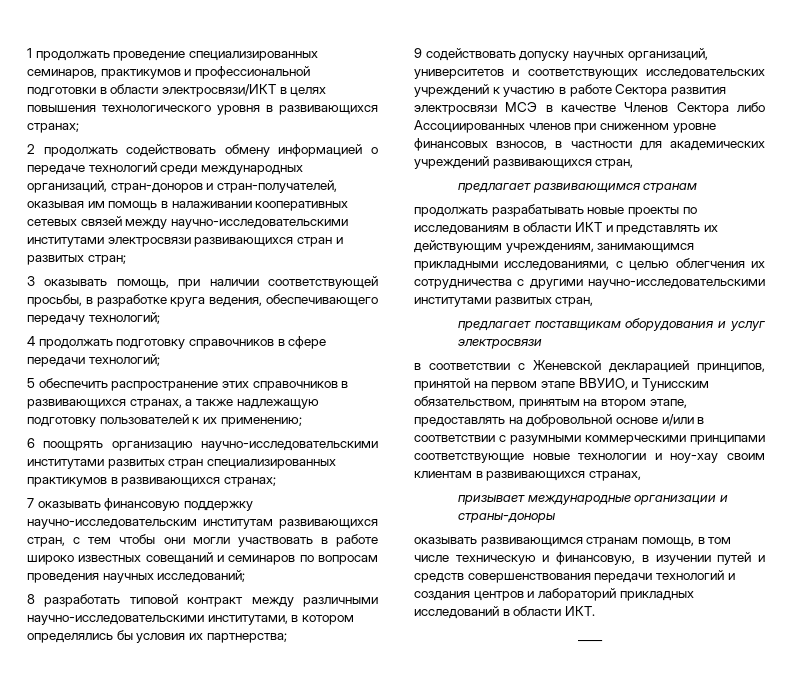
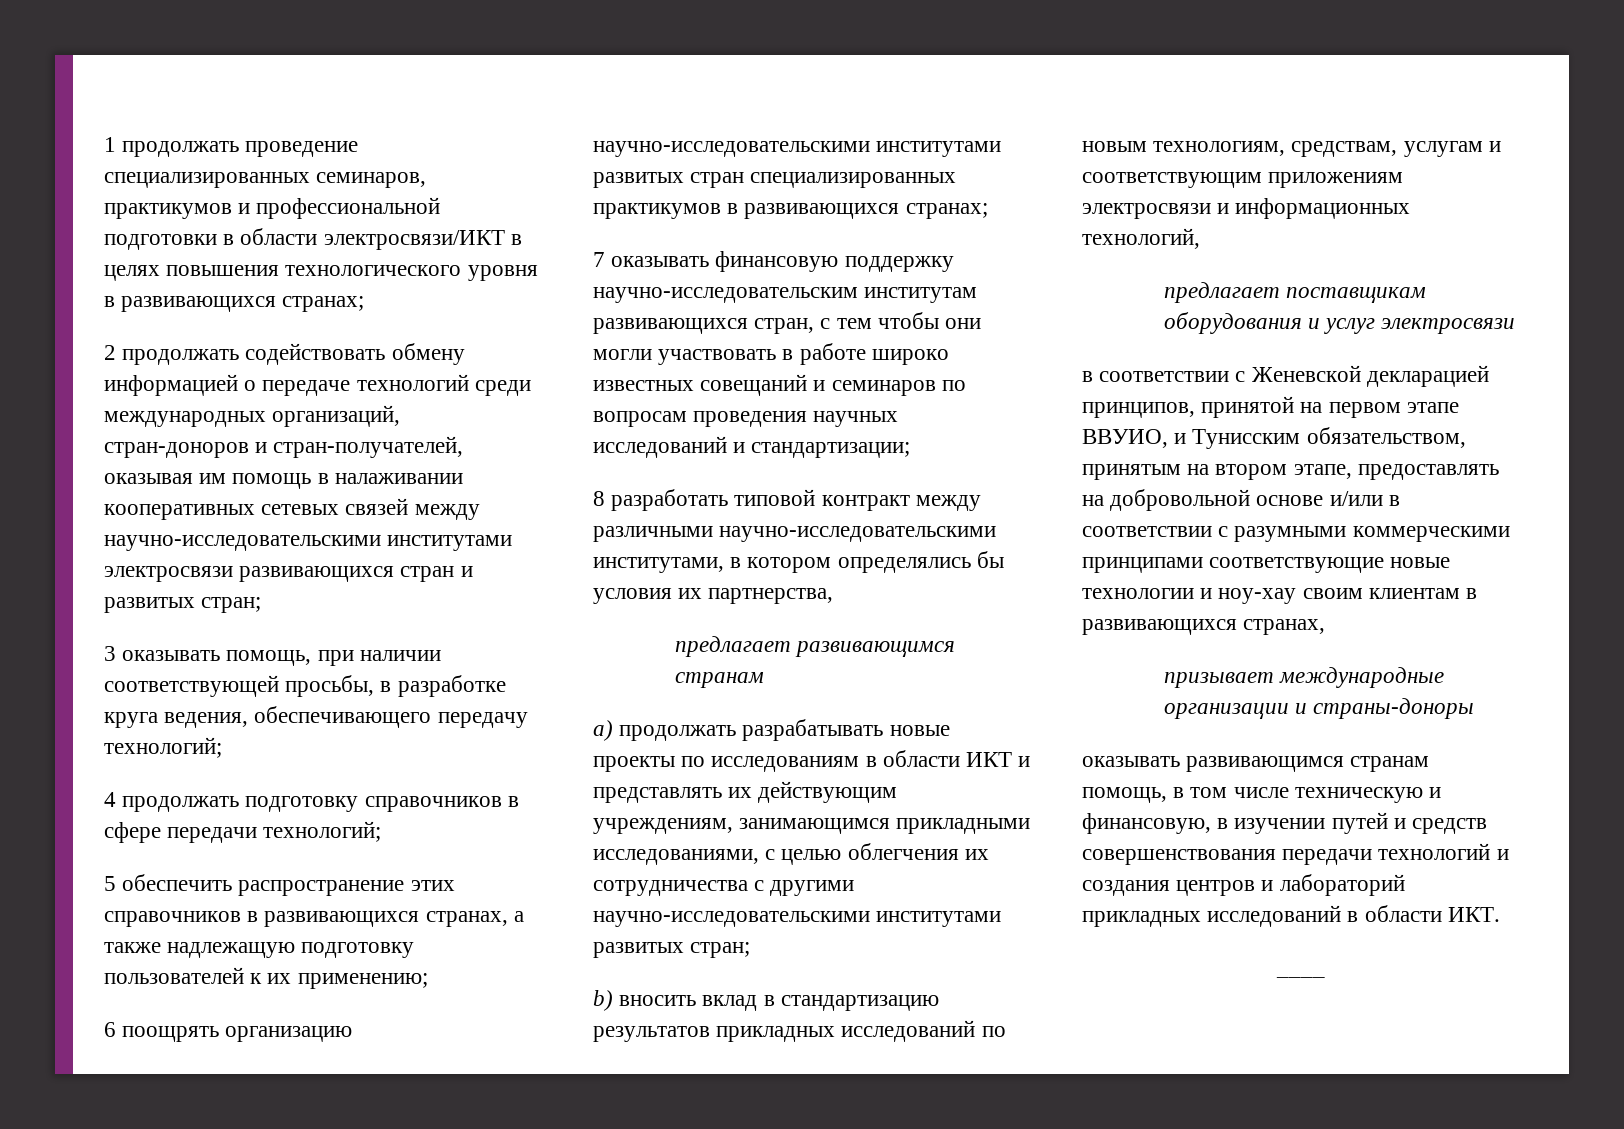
- 7 оказывать финансовую поддержку научно-исследовательским институтам развивающихся стран, с тем чтобы они могли участвовать в работе широко известных совещаний и семинаров по вопросам проведения научных исследований;
+ 7 оказывать финансовую поддержку научно-исследовательским институтам развивающихся стран, с тем чтобы они могли участвовать в работе широко известных совещаний и семинаров по вопросам проведения научных исследований и стандартизации;
- 8 разработать типовой контракт между различными научно-исследовательскими институтами, в котором определялись бы условия их партнерства;
- 9 содействовать допуску научных организаций, университетов и соответствующих исследовательских учреждений к участию в работе Сектора развития электросвязи МСЭ в качестве Членов Сектора либо Ассоциированных членов при сниженном уровне финансовых взносов, в частности для академических учреждений развивающихся стран,
+ 8 разработать типовой контракт между различными научно-исследовательскими институтами, в котором определялись бы условия их партнерства,
- продолжать разрабатывать новые проекты по исследованиям в области ИКТ и представлять их действующим учреждениям, занимающимся прикладными исследованиями, с целью облегчения их сотрудничества с другими научно-исследовательскими институтами развитых стран,
+ а) продолжать разрабатывать новые проекты по исследованиям в области ИКТ и представлять их действующим учреждениям, занимающимся прикладными исследованиями, с целью облегчения их сотрудничества с другими научно-исследовательскими институтами развитых стран;
+ b) вносить вклад в стандартизацию результатов прикладных исследований по новым технологиям, средствам, услугам и соответствующим приложениям электросвязи и информационных технологий,

